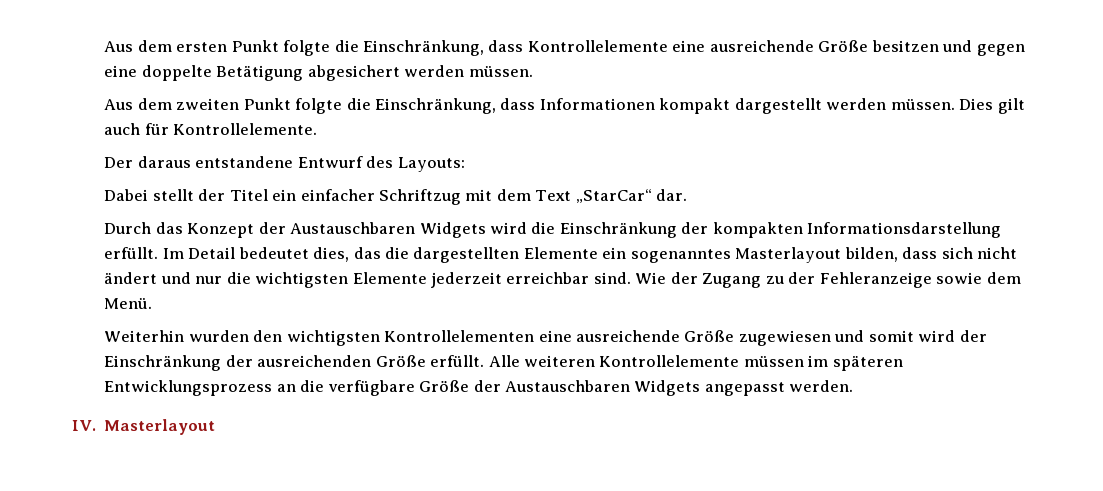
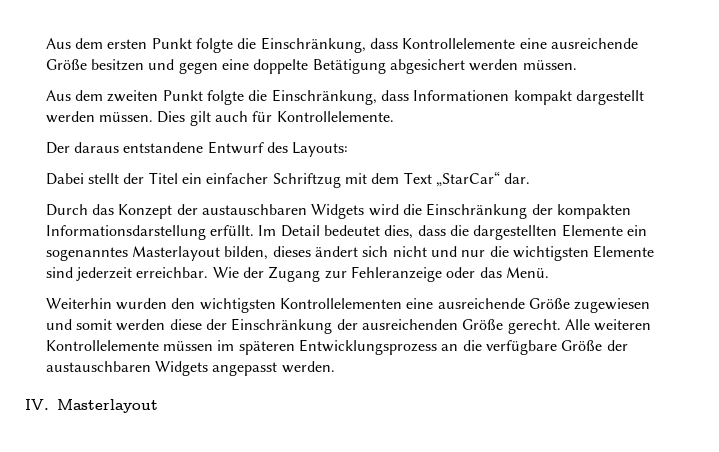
- Durch das Konzept der Austauschbaren Widgets wird die Einschränkung der kompakten Informationsdarstellung erfüllt.
+ Durch das Konzept der austauschbaren Widgets wird die Einschränkung der kompakten Informationsdarstellung erfüllt.
- Im Detail bedeutet dies, das die dargestellten Elemente ein sogenanntes Masterlayout bilden, dass sich nicht ändert und nur die wichtigsten Elemente jederzeit erreichbar sind. Wie der Zugang zu der Fehleranzeige sowie dem Menü.
+ Im Detail bedeutet dies, dass die dargestellten Elemente ein sogenanntes Masterlayout bilden, dieses ändert sich nicht und nur die wichtigsten Elemente sind jederzeit erreichbar. Wie der Zugang zur Fehleranzeige oder das Menü.
- Weiterhin wurden den wichtigsten Kontrollelementen eine ausreichende Größe zugewiesen und somit wird der Einschränkung der ausreichenden Größe erfüllt.
+ Weiterhin wurden den wichtigsten Kontrollelementen eine ausreichende Größe zugewiesen und somit werden diese der Einschränkung der ausreichenden Größe gerecht.
- Alle weiteren Kontrollelemente müssen im späteren Entwicklungsprozess an die verfügbare Größe der Austauschbaren Widgets angepasst werden.
+ Alle weiteren Kontrollelemente müssen im späteren Entwicklungsprozess an die verfügbare Größe der austauschbaren Widgets angepasst werden.

